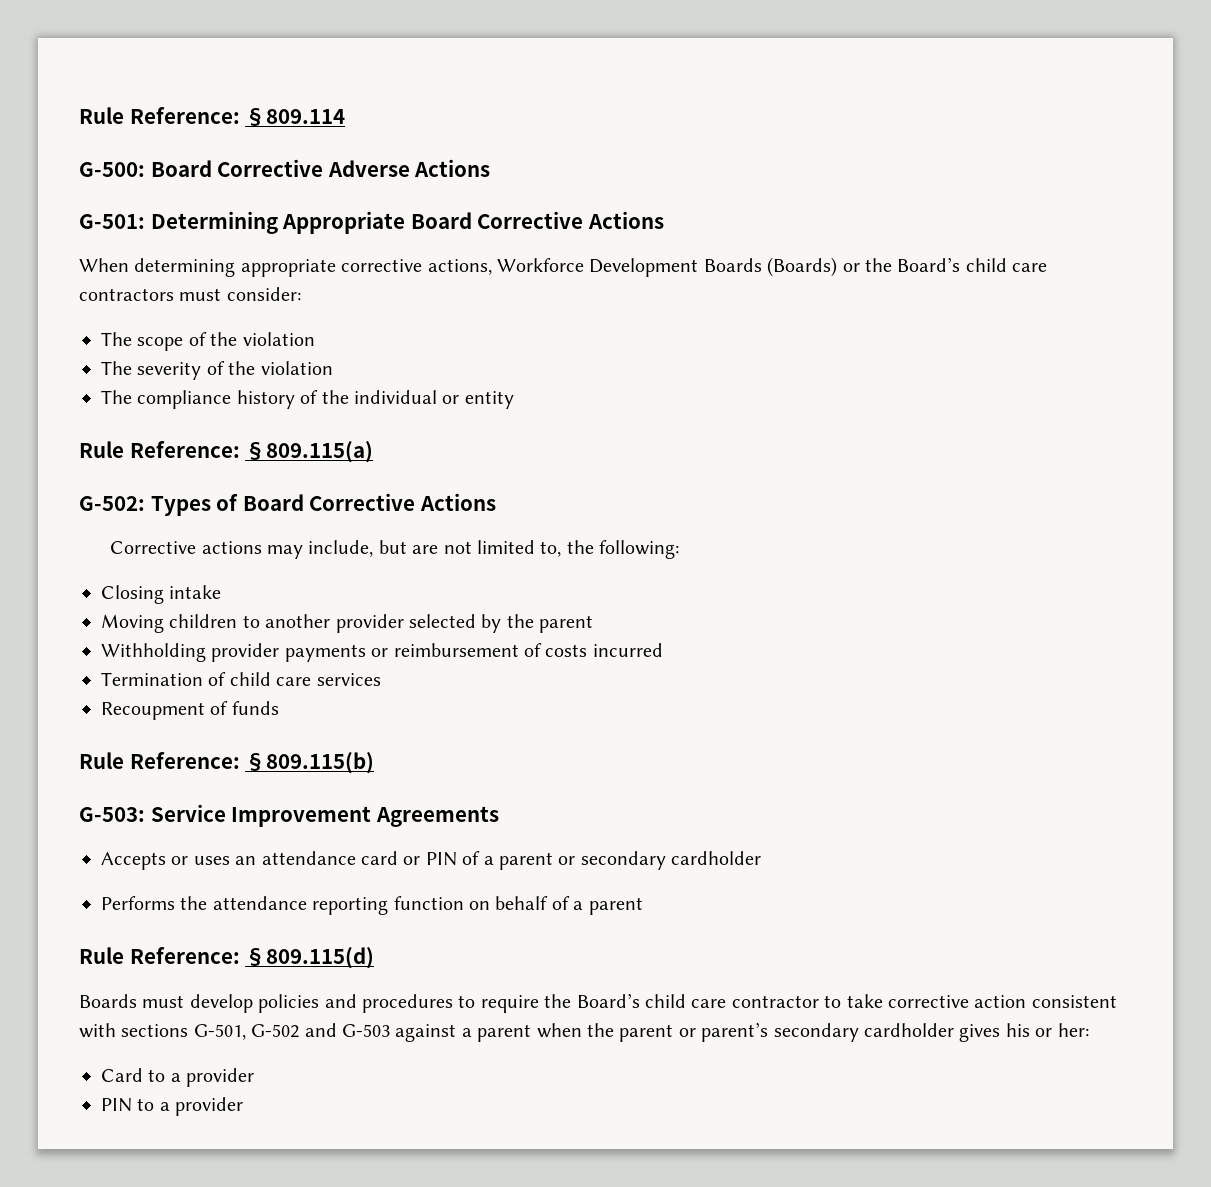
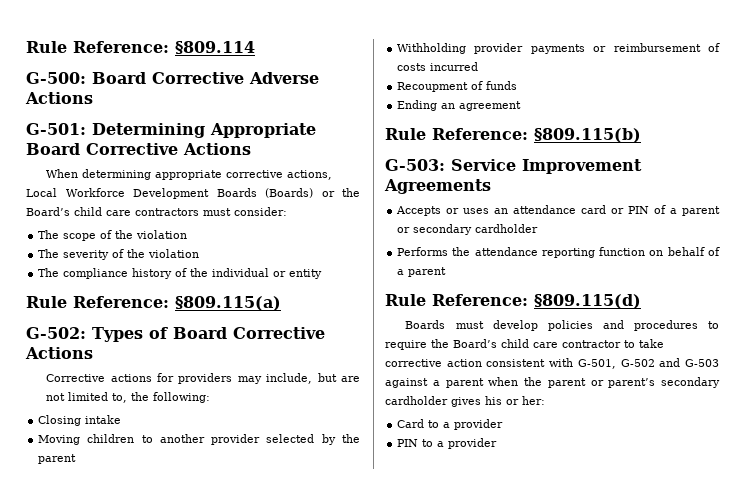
- When determining appropriate corrective actions, Workforce Development Boards (Boards) or the Board’s child care contractors must consider:
+ When determining appropriate corrective actions, Local Workforce Development Boards (Boards) or the Board’s child care contractors must consider:
- Corrective actions may include, but are not limited to, the following:
+ Corrective actions for providers may include, but are not limited to, the following:
- Termination of child care services
+ Ending an agreement
- Boards must develop policies and procedures to require the Board’s child care contractor to take corrective action consistent with sections G-501, G-502 and G-503 against a parent when the parent or parent’s secondary cardholder gives his or her:
+ Boards must develop policies and procedures to require the Board’s child care contractor to take corrective action consistent with G-501, G-502 and G-503 against a parent when the parent or parent’s secondary cardholder gives his or her:

